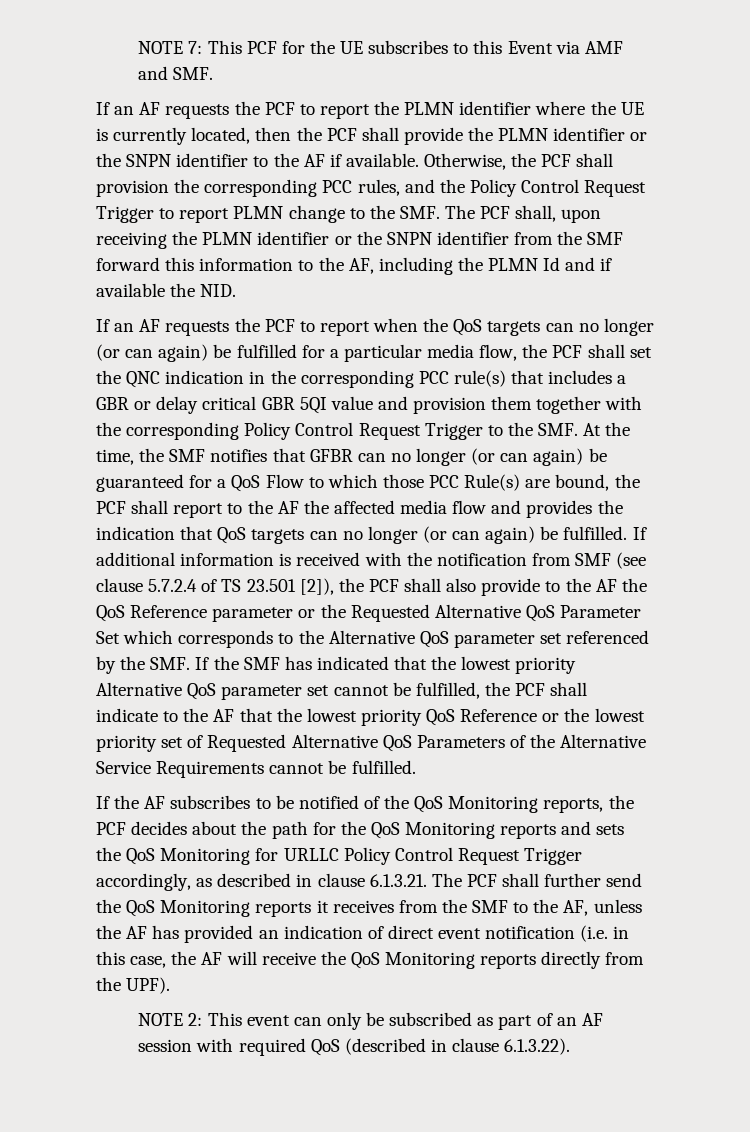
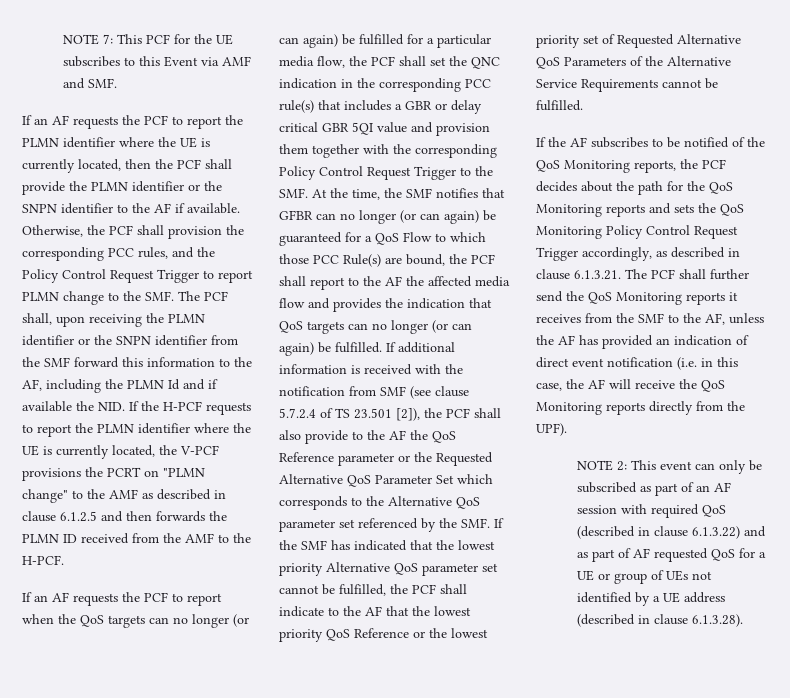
- Otherwise, the PCF shall provision the corresponding PCC rules, and the Policy Control Request Trigger to report PLMN change to the SMF. The PCF shall, upon receiving the PLMN identifier or the SNPN identifier from the SMF forward this information to the AF, including the PLMN Id and if available the NID.
+ Otherwise, the PCF shall provision the corresponding PCC rules, and the Policy Control Request Trigger to report PLMN change to the SMF. The PCF shall, upon receiving the PLMN identifier or the SNPN identifier from the SMF forward this information to the AF, including the PLMN Id and if available the NID. If the H-PCF requests to report the PLMN identifier where the UE is currently located, the V-PCF provisions the PCRT on "PLMN change" to the AMF as described in clause 6.1.2.5 and then forwards the PLMN ID received from the AMF to the H-PCF.
- If the AF subscribes to be notified of the QoS Monitoring reports, the PCF decides about the path for the QoS Monitoring reports and sets the QoS Monitoring for URLLC Policy Control Request Trigger accordingly, as described in clause 6.1.3.21. The PCF shall further send the QoS Monitoring reports it receives from the SMF to the AF, unless the AF has provided an indication of direct event notification (i.e. in this case, the AF will receive the QoS Monitoring reports directly from the UPF).
+ If the AF subscribes to be notified of the QoS Monitoring reports, the PCF decides about the path for the QoS Monitoring reports and sets the QoS Monitoring Policy Control Request Trigger accordingly, as described in clause 6.1.3.21. The PCF shall further send the QoS Monitoring reports it receives from the SMF to the AF, unless the AF has provided an indication of direct event notification (i.e. in this case, the AF will receive the QoS Monitoring reports directly from the UPF).
- NOTE 2: This event can only be subscribed as part of an AF session with required QoS (described in clause 6.1.3.22).
+ NOTE 2: This event can only be subscribed as part of an AF session with required QoS (described in clause 6.1.3.22) and as part of AF requested QoS for a UE or group of UEs not identified by a UE address (described in clause 6.1.3.28).

